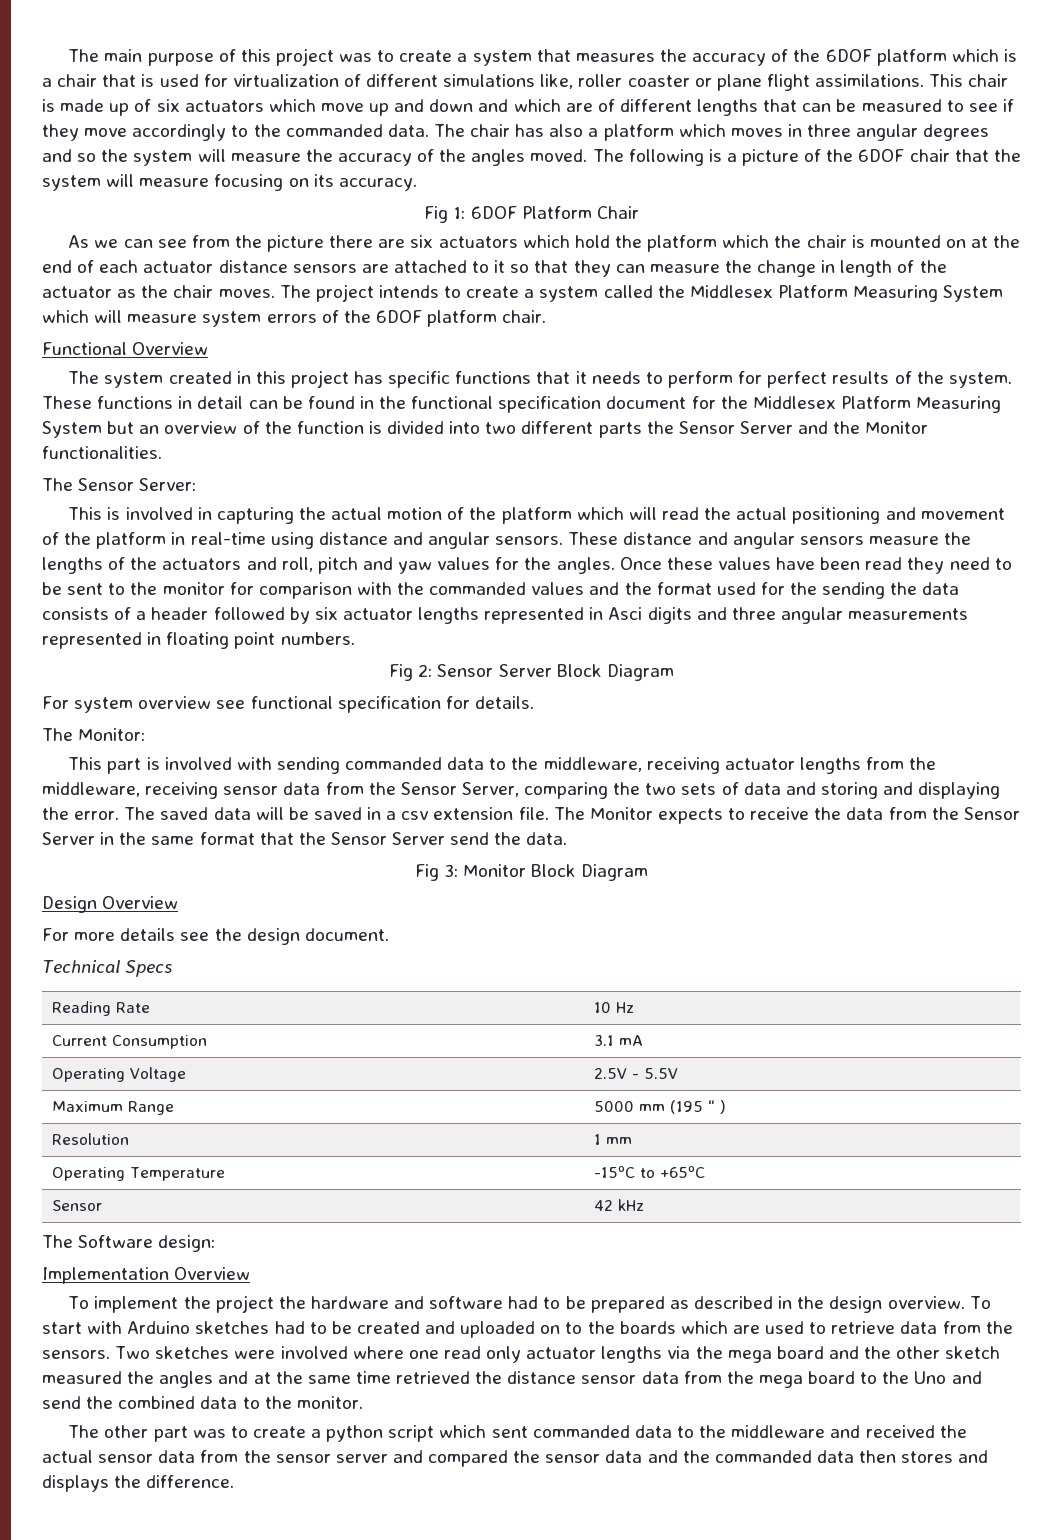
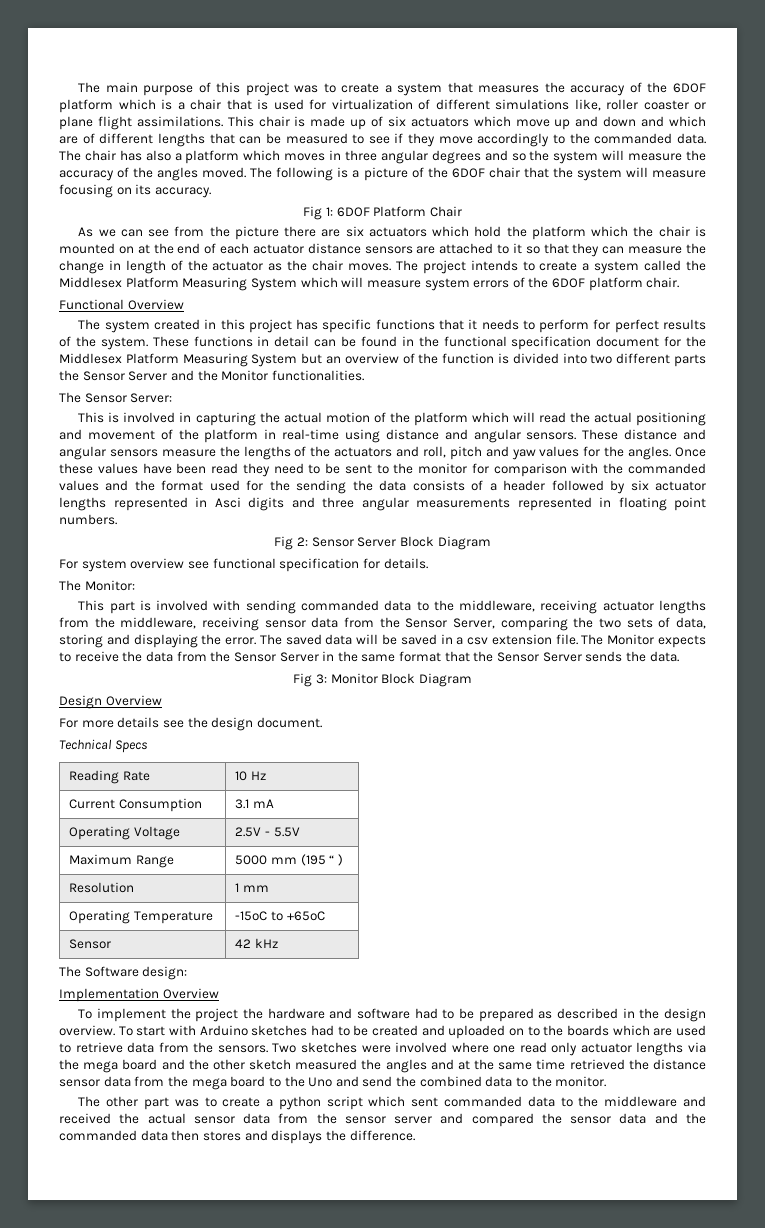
- This part is involved with sending commanded data to the middleware, receiving actuator lengths from the middleware, receiving sensor data from the Sensor Server, comparing the two sets of data and storing and displaying the error.
+ This part is involved with sending commanded data to the middleware, receiving actuator lengths from the middleware, receiving sensor data from the Sensor Server, comparing the two sets of data, storing and displaying the error.
- The Monitor expects to receive the data from the Sensor Server in the same format that the Sensor Server send the data.
+ The Monitor expects to receive the data from the Sensor Server in the same format that the Sensor Server sends the data.

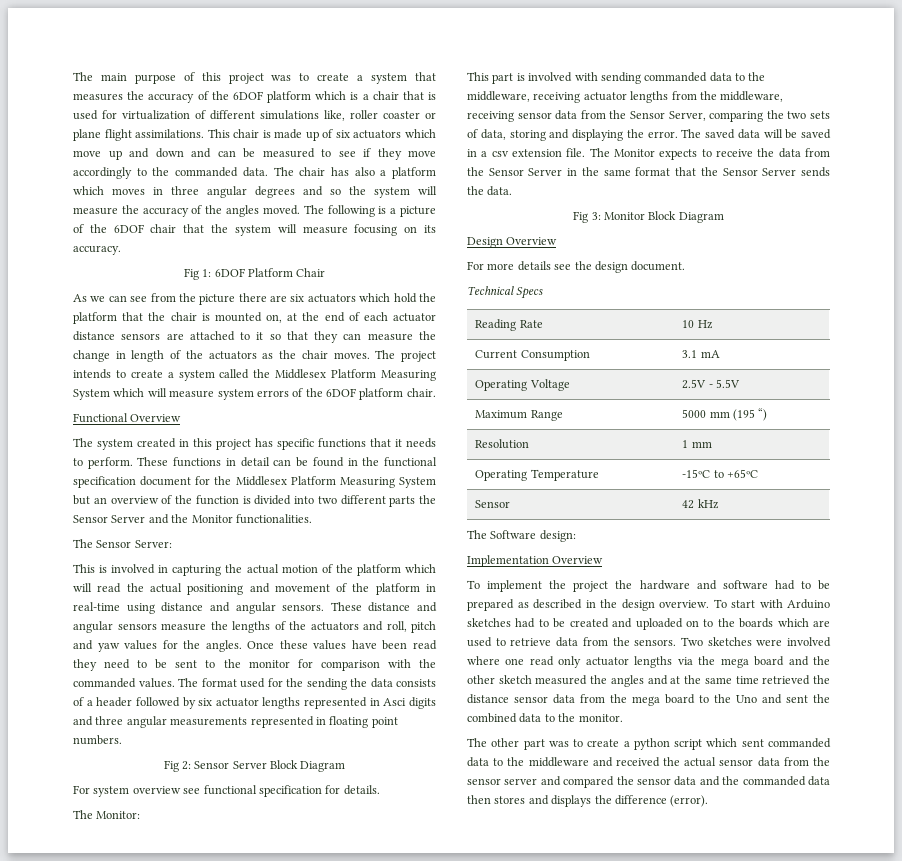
- This chair is made up of six actuators which move up and down and which are of different lengths that can be measured to see if they move accordingly to the commanded data.
+ This chair is made up of six actuators which move up and down and can be measured to see if they move accordingly to the commanded data.
- As we can see from the picture there are six actuators which hold the platform which the chair is mounted on at the end of each actuator distance sensors are attached to it so that they can measure the change in length of the actuator as the chair moves.
+ As we can see from the picture there are six actuators which hold the platform that the chair is mounted on, at the end of each actuator distance sensors are attached to it so that they can measure the change in length of the actuators as the chair moves.
- The system created in this project has specific functions that it needs to perform for perfect results of the system.
+ The system created in this project has specific functions that it needs to perform.
- Once these values have been read they need to be sent to the monitor for comparison with the commanded values and the format used for the sending the data consists of a header followed by six actuator lengths represented in Asci digits and three angular measurements represented in floating point numbers.
+ Once these values have been read they need to be sent to the monitor for comparison with the commanded values. The format used for the sending the data consists of a header followed by six actuator lengths represented in Asci digits and three angular measurements represented in floating point numbers.
- Maximum Range | 5000 mm (195 “ )
+ Maximum Range | 5000 mm (195 “)
- Two sketches were involved where one read only actuator lengths via the mega board and the other sketch measured the angles and at the same time retrieved the distance sensor data from the mega board to the Uno and send the combined data to the monitor.
+ Two sketches were involved where one read only actuator lengths via the mega board and the other sketch measured the angles and at the same time retrieved the distance sensor data from the mega board to the Uno and sent the combined data to the monitor.
- The other part was to create a python script which sent commanded data to the middleware and received the actual sensor data from the sensor server and compared the sensor data and the commanded data then stores and displays the difference.
+ The other part was to create a python script which sent commanded data to the middleware and received the actual sensor data from the sensor server and compared the sensor data and the commanded data then stores and displays the difference (error).

